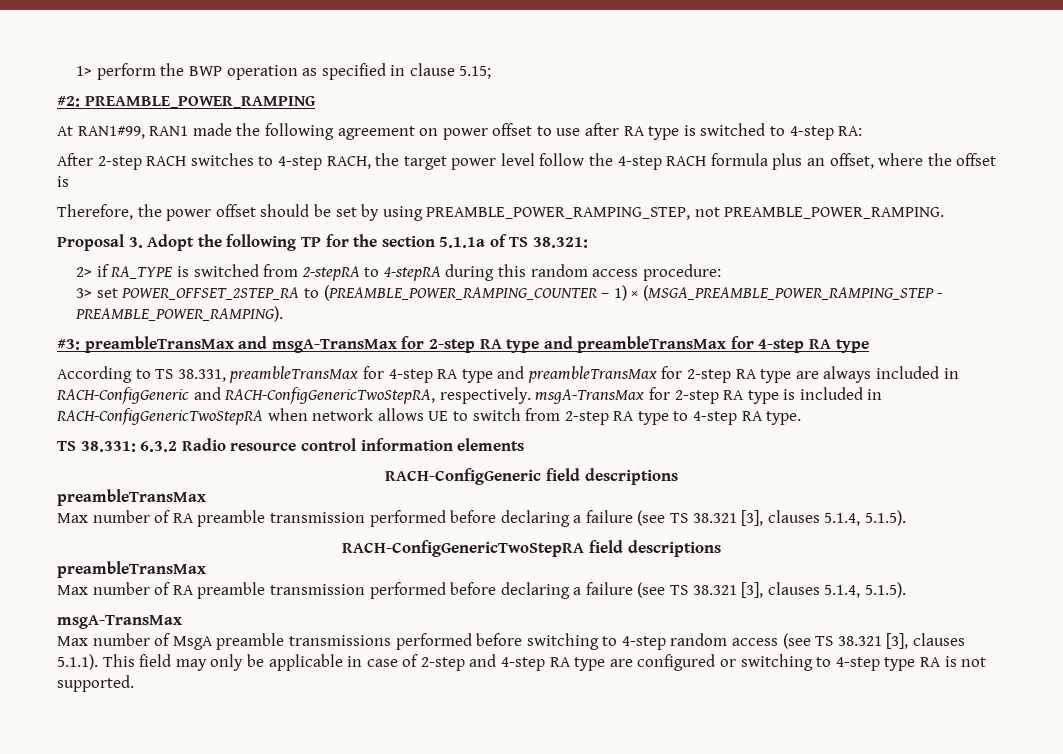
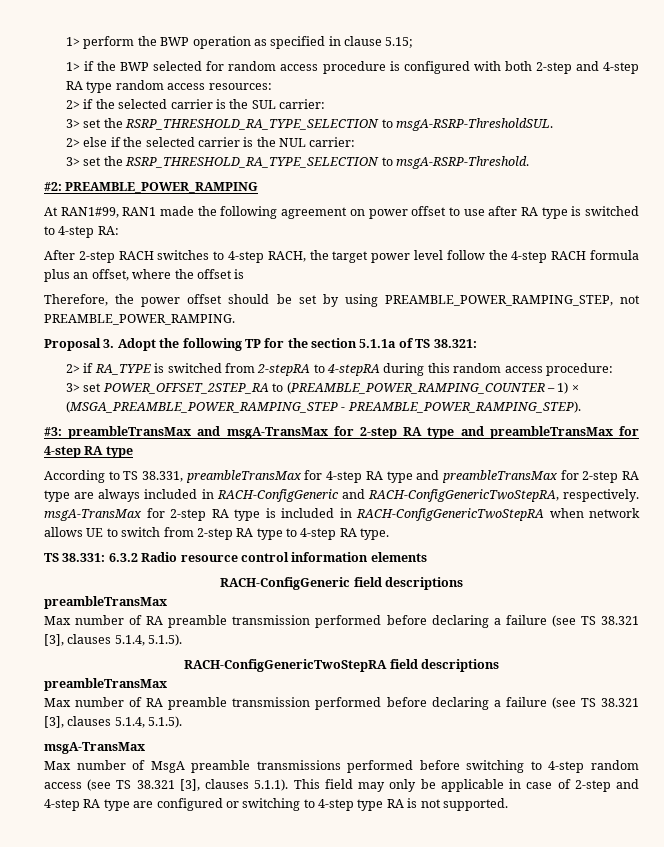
+ 1> if the BWP selected for random access procedure is configured with both 2-step and 4-step RA type random access resources:
+ 2> if the selected carrier is the SUL carrier:
+ 3> set the RSRP_THRESHOLD_RA_TYPE_SELECTION to msgA-RSRP-ThresholdSUL.
+ 2> else if the selected carrier is the NUL carrier:
+ 3> set the RSRP_THRESHOLD_RA_TYPE_SELECTION to msgA-RSRP-Threshold.
- 3> set POWER_OFFSET_2STEP_RA to (PREAMBLE_POWER_RAMPING_COUNTER – 1) × (MSGA_PREAMBLE_POWER_RAMPING_STEP - PREAMBLE_POWER_RAMPING).
+ 3> set POWER_OFFSET_2STEP_RA to (PREAMBLE_POWER_RAMPING_COUNTER – 1) × (MSGA_PREAMBLE_POWER_RAMPING_STEP - PREAMBLE_POWER_RAMPING_STEP).

